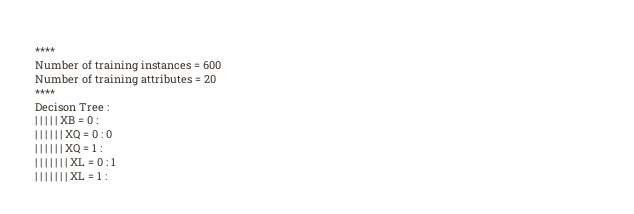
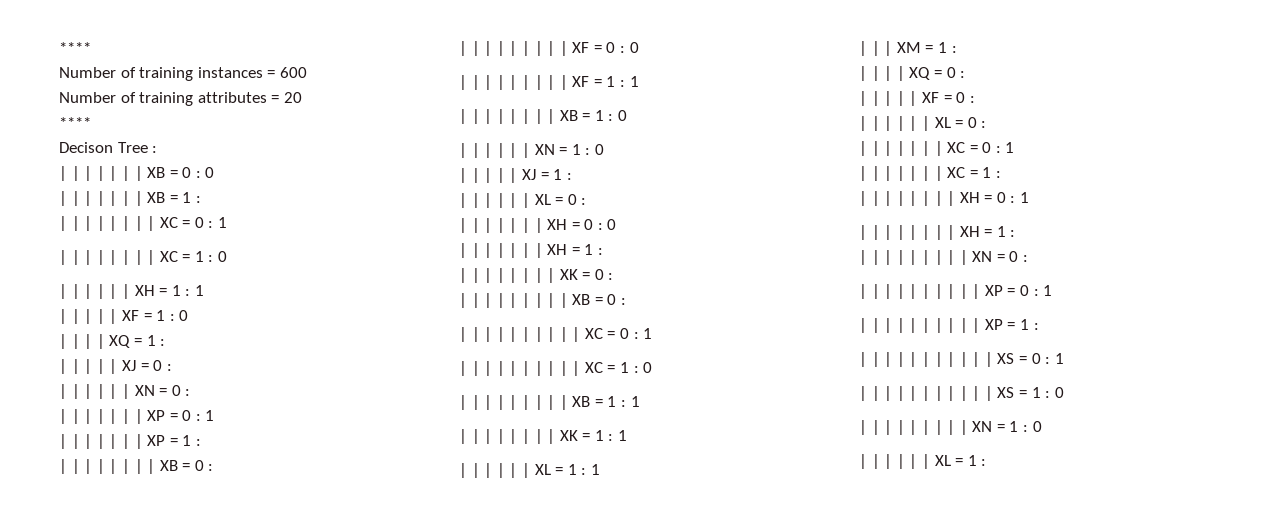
- | | | | | XB = 0 :
- | | | | | | XQ = 0 : 0
- | | | | | | XQ = 1 :
+ | | | | | | | XB = 0 : 0
+ | | | | | | | XB = 1 :
+ | | | | | | | | XC = 0 : 1
+ | | | | | | | | XC = 1 : 0
+ | | | | | | XH = 1 : 1
+ | | | | | XF = 1 : 0
+ | | | | XQ = 1 :
- | | | | | | | XL = 0 : 1
- | | | | | | | XL = 1 :
+ | | | | | XJ = 0 :
+ | | | | | | XN = 0 :
+ | | | | | | | XP = 0 : 1
+ | | | | | | | XP = 1 :
+ | | | | | | | | XB = 0 :
+ | | | | | | | | | XF = 0 : 0
+ | | | | | | | | | XF = 1 : 1
+ | | | | | | | | XB = 1 : 0
+ | | | | | | XN = 1 : 0
+ | | | | | XJ = 1 :
+ | | | | | | XL = 0 :
+ | | | | | | | XH = 0 : 0
+ | | | | | | | XH = 1 :
+ | | | | | | | | XK = 0 :
+ | | | | | | | | | XB = 0 :
+ | | | | | | | | | | XC = 0 : 1
+ | | | | | | | | | | XC = 1 : 0
+ | | | | | | | | | XB = 1 : 1
+ | | | | | | | | XK = 1 : 1
+ | | | | | | XL = 1 : 1
+ | | | XM = 1 :
+ | | | | XQ = 0 :
+ | | | | | XF = 0 :
+ | | | | | | XL = 0 :
+ | | | | | | | XC = 0 : 1
+ | | | | | | | XC = 1 :
+ | | | | | | | | XH = 0 : 1
+ | | | | | | | | XH = 1 :
+ | | | | | | | | | XN = 0 :
+ | | | | | | | | | | XP = 0 : 1
+ | | | | | | | | | | XP = 1 :
+ | | | | | | | | | | | XS = 0 : 1
+ | | | | | | | | | | | XS = 1 : 0
+ | | | | | | | | | XN = 1 : 0
+ | | | | | | XL = 1 :

